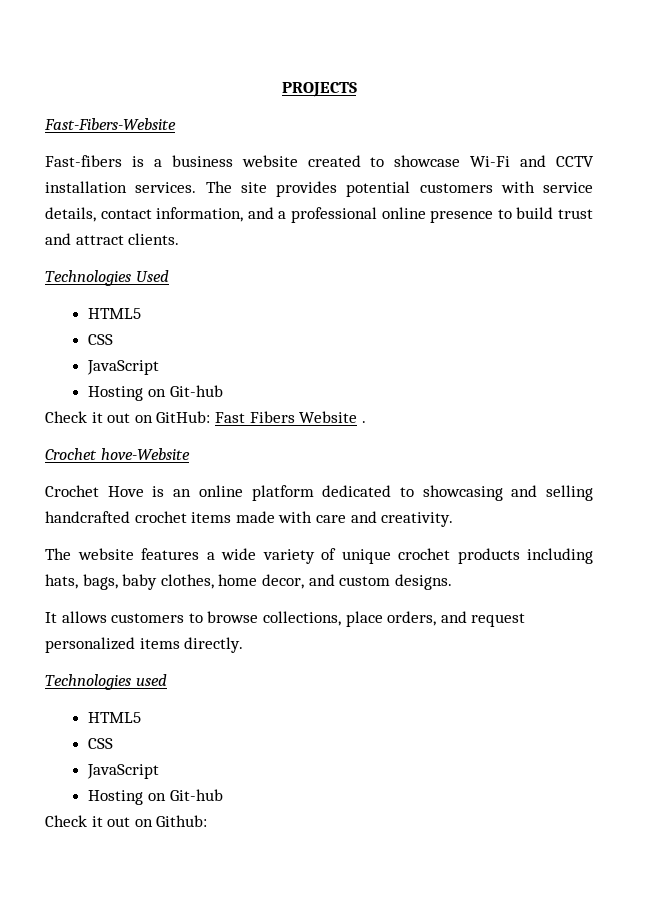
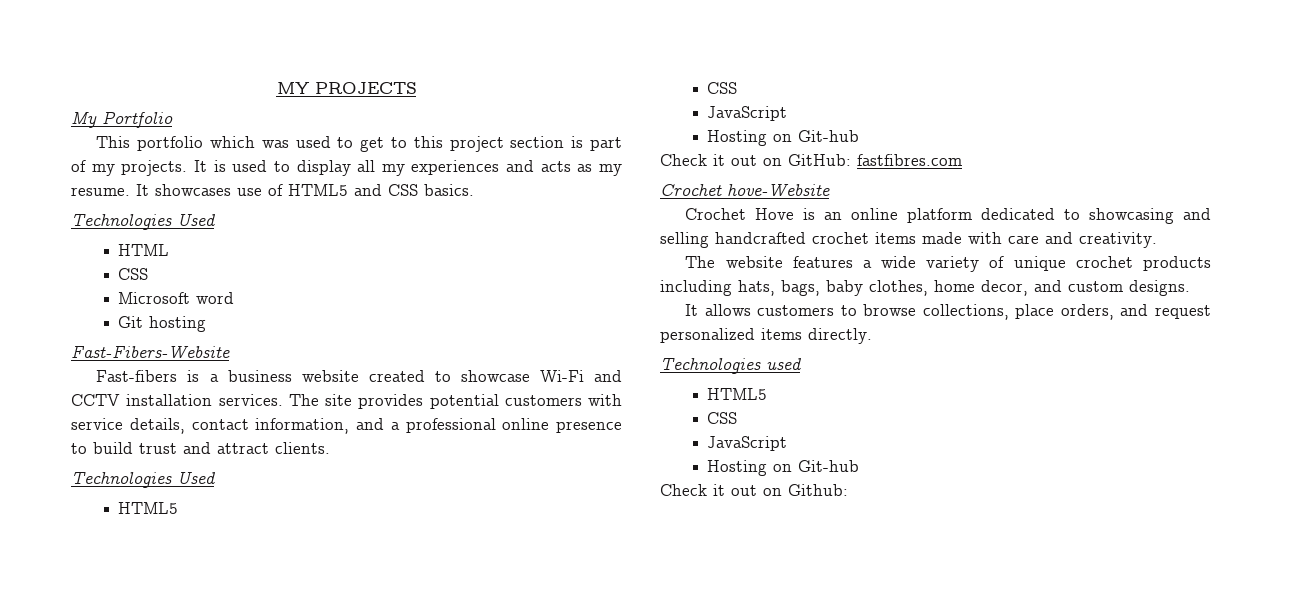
- PROJECTS
+ MY PROJECTS
+ My Portfolio
+ This portfolio which was used to get to this project section is part of my projects. It is used to display all my experiences and acts as my resume. It showcases use of HTML5 and CSS basics.
+ Technologies Used
+ HTML
+ CSS
+ Microsoft word
+ Git hosting
- Check it out on GitHub: Fast Fibers Website .
+ Check it out on GitHub: fastfibres.com

